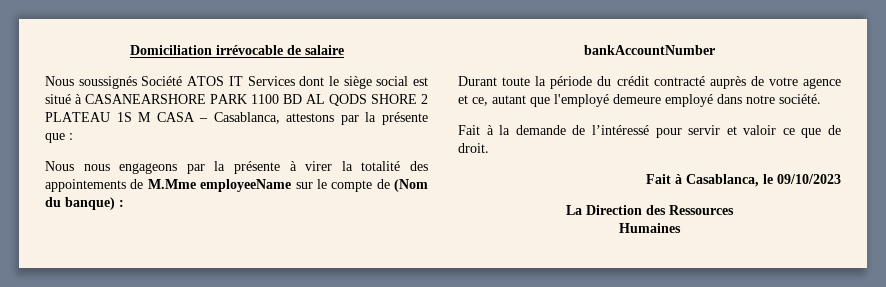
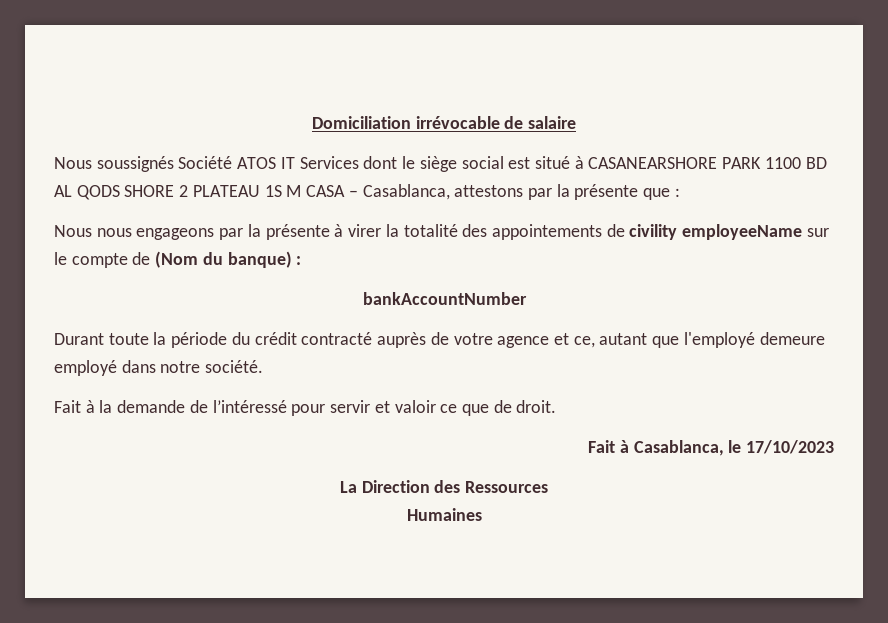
- Nous nous engageons par la présente à virer la totalité des appointements de M.Mme employeeName sur le compte de (Nom du banque) :
+ Nous nous engageons par la présente à virer la totalité des appointements de civility employeeName sur le compte de (Nom du banque) :
- Fait à Casablanca, le 09/10/2023
+ Fait à Casablanca, le 17/10/2023

